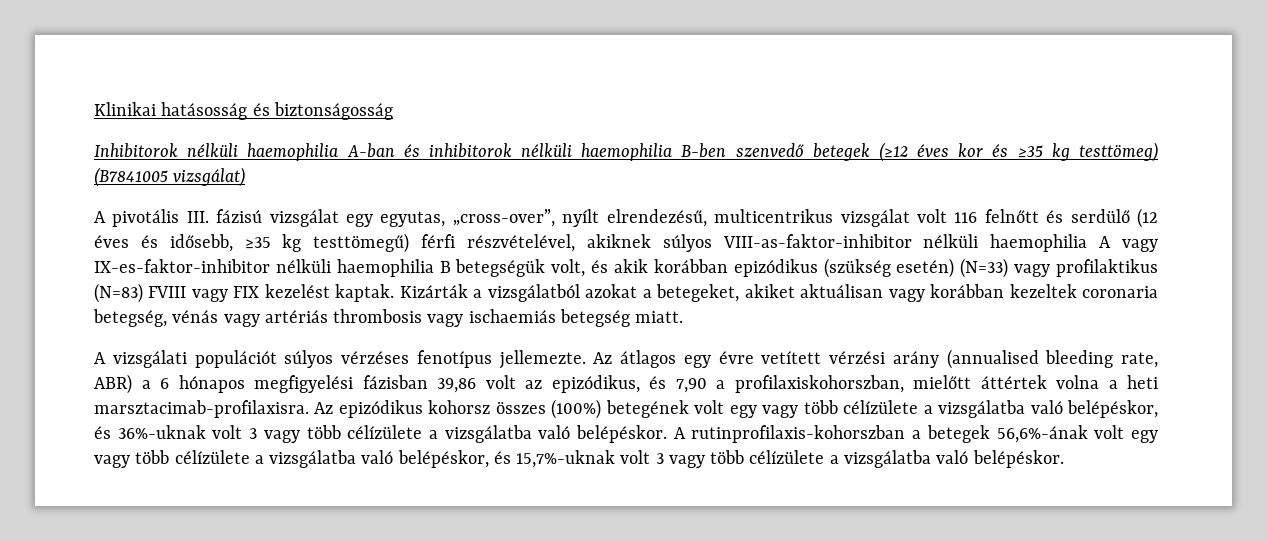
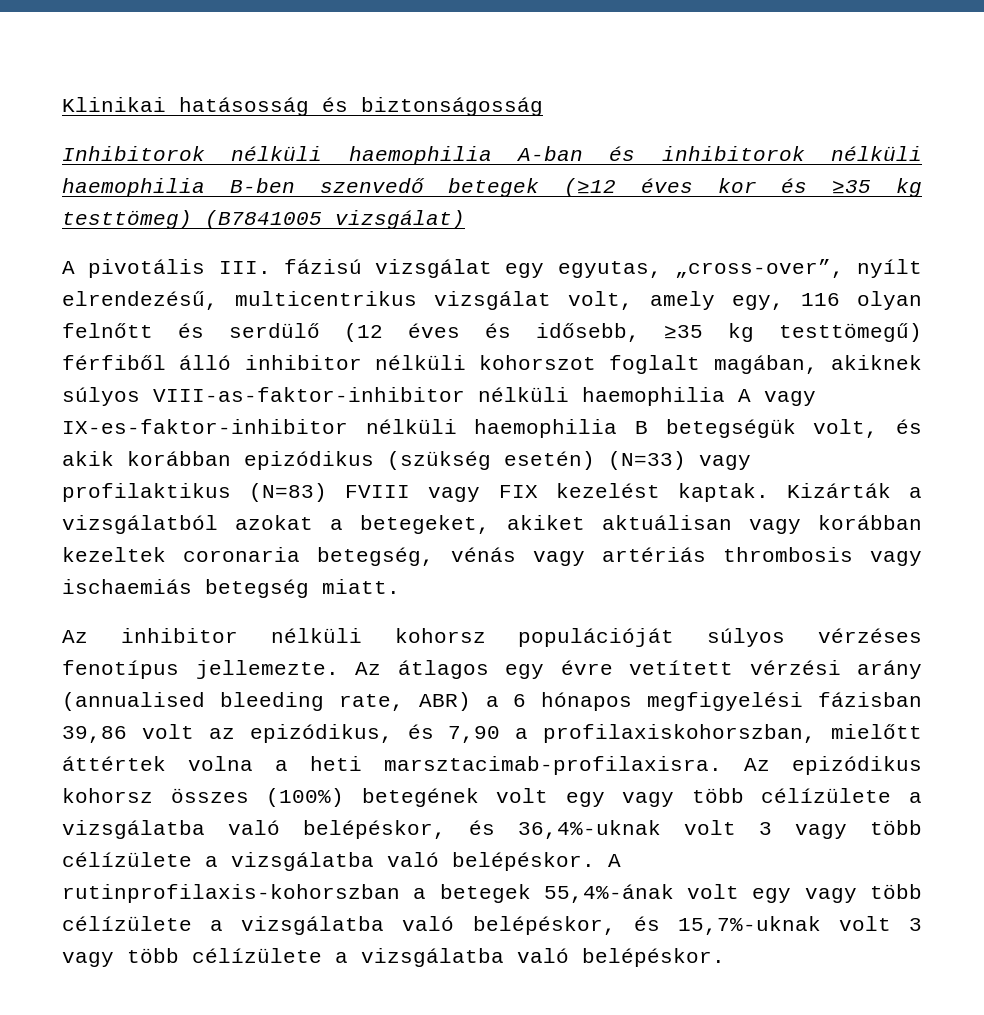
- A pivotális III. fázisú vizsgálat egy egyutas, „cross-over”, nyílt elrendezésű, multicentrikus vizsgálat volt 116 felnőtt és serdülő (12 éves és idősebb, ≥35 kg testtömegű) férfi részvételével, akiknek súlyos VIII-as-faktor-inhibitor nélküli haemophilia A vagy IX-es-faktor-inhibitor nélküli haemophilia B betegségük volt, és akik korábban epizódikus (szükség esetén) (N=33) vagy profilaktikus (N=83) FVIII vagy FIX kezelést kaptak.
+ A pivotális III. fázisú vizsgálat egy egyutas, „cross-over”, nyílt elrendezésű, multicentrikus vizsgálat volt, amely egy, 116 olyan felnőtt és serdülő (12 éves és idősebb, ≥35 kg testtömegű) férfiből álló inhibitor nélküli kohorszot foglalt magában, akiknek súlyos VIII-as-faktor-inhibitor nélküli haemophilia A vagy IX-es-faktor-inhibitor nélküli haemophilia B betegségük volt, és akik korábban epizódikus (szükség esetén) (N=33) vagy profilaktikus (N=83) FVIII vagy FIX kezelést kaptak.
- A vizsgálati populációt súlyos vérzéses fenotípus jellemezte.
+ Az inhibitor nélküli kohorsz populációját súlyos vérzéses fenotípus jellemezte.
- Az epizódikus kohorsz összes (100%) betegének volt egy vagy több célízülete a vizsgálatba való belépéskor, és 36%-uknak volt 3 vagy több célízülete a vizsgálatba való belépéskor.
+ Az epizódikus kohorsz összes (100%) betegének volt egy vagy több célízülete a vizsgálatba való belépéskor, és 36,4%-uknak volt 3 vagy több célízülete a vizsgálatba való belépéskor.
- A rutinprofilaxis-kohorszban a betegek 56,6%-ának volt egy vagy több célízülete a vizsgálatba való belépéskor, és 15,7%-uknak volt 3 vagy több célízülete a vizsgálatba való belépéskor.
+ A rutinprofilaxis-kohorszban a betegek 55,4%-ának volt egy vagy több célízülete a vizsgálatba való belépéskor, és 15,7%-uknak volt 3 vagy több célízülete a vizsgálatba való belépéskor.

